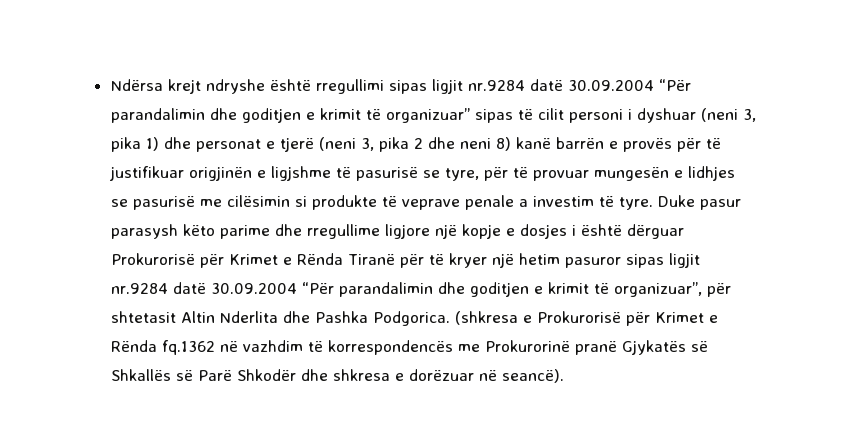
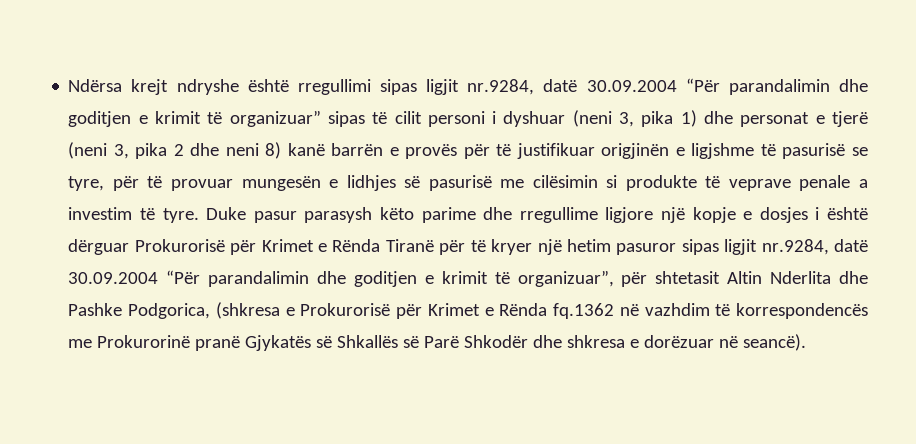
- Ndërsa krejt ndryshe është rregullimi sipas ligjit nr.9284 datë 30.09.2004 “Për parandalimin dhe goditjen e krimit të organizuar” sipas të cilit personi i dyshuar (neni 3, pika 1) dhe personat e tjerë (neni 3, pika 2 dhe neni 8) kanë barrën e provës për të justifikuar origjinën e ligjshme të pasurisë se tyre, për të provuar mungesën e lidhjes se pasurisë me cilësimin si produkte të veprave penale a investim të tyre.
+ Ndërsa krejt ndryshe është rregullimi sipas ligjit nr.9284, datë 30.09.2004 “Për parandalimin dhe goditjen e krimit të organizuar” sipas të cilit personi i dyshuar (neni 3, pika 1) dhe personat e tjerë (neni 3, pika 2 dhe neni 8) kanë barrën e provës për të justifikuar origjinën e ligjshme të pasurisë se tyre, për të provuar mungesën e lidhjes së pasurisë me cilësimin si produkte të veprave penale a investim të tyre.
- Duke pasur parasysh këto parime dhe rregullime ligjore një kopje e dosjes i është dërguar Prokurorisë për Krimet e Rënda Tiranë për të kryer një hetim pasuror sipas ligjit nr.9284 datë 30.09.2004 “Për parandalimin dhe goditjen e krimit të organizuar”, për shtetasit Altin Nderlita dhe Pashka Podgorica. (shkresa e Prokurorisë për Krimet e Rënda fq.1362 në vazhdim të korrespondencës me Prokurorinë pranë Gjykatës së Shkallës së Parë Shkodër dhe shkresa e dorëzuar në seancë).
+ Duke pasur parasysh këto parime dhe rregullime ligjore një kopje e dosjes i është dërguar Prokurorisë për Krimet e Rënda Tiranë për të kryer një hetim pasuror sipas ligjit nr.9284, datë 30.09.2004 “Për parandalimin dhe goditjen e krimit të organizuar”, për shtetasit Altin Nderlita dhe Pashke Podgorica, (shkresa e Prokurorisë për Krimet e Rënda fq.1362 në vazhdim të korrespondencës me Prokurorinë pranë Gjykatës së Shkallës së Parë Shkodër dhe shkresa e dorëzuar në seancë).

